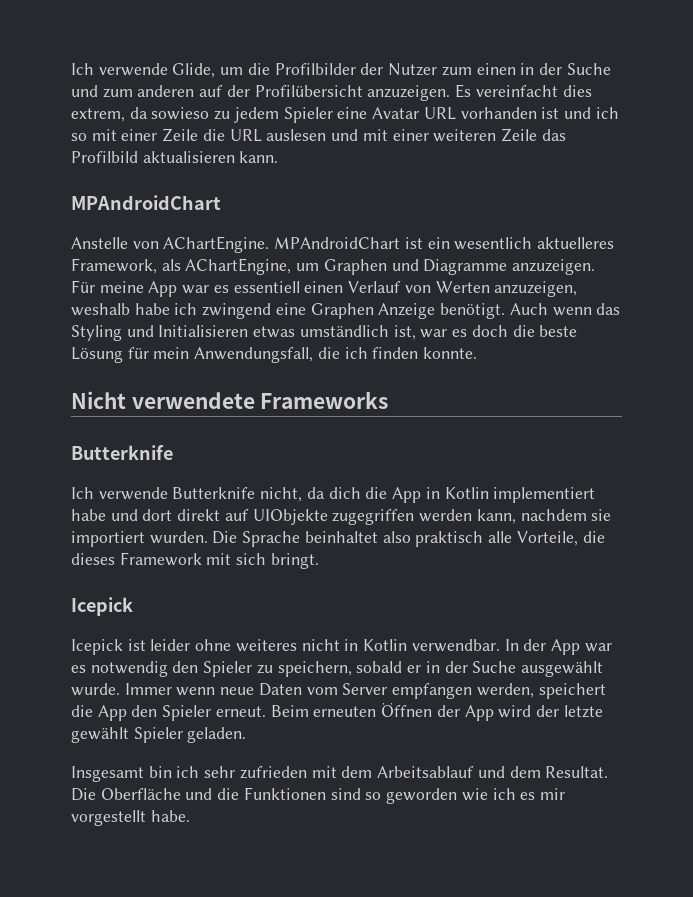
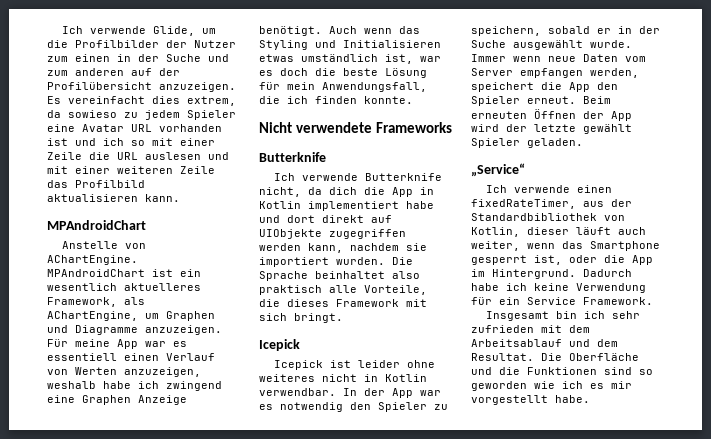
+ „Service“
+ Ich verwende einen fixedRateTimer, aus der Standardbibliothek von Kotlin, dieser läuft auch weiter, wenn das Smartphone gesperrt ist, oder die App im Hintergrund. Dadurch habe ich keine Verwendung für ein Service Framework.

